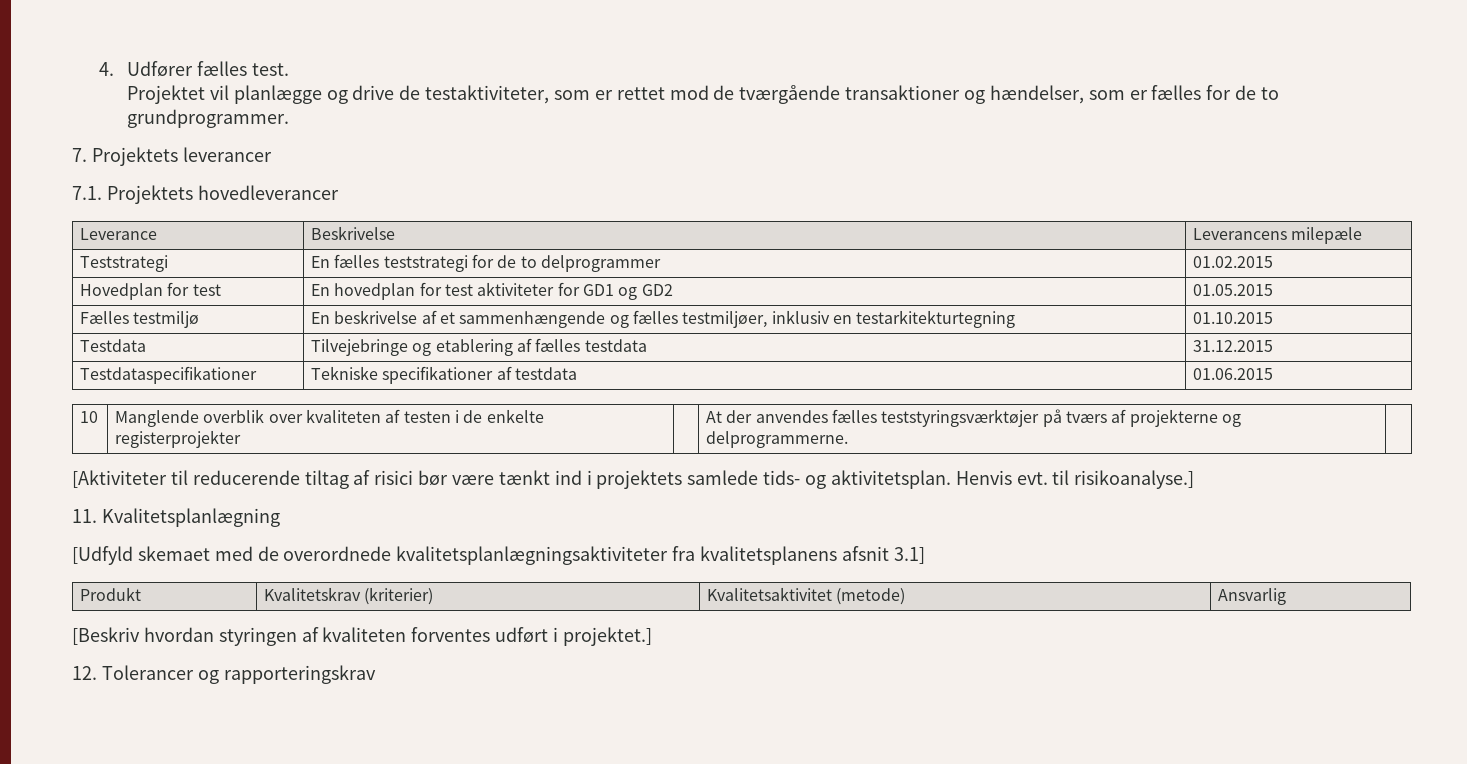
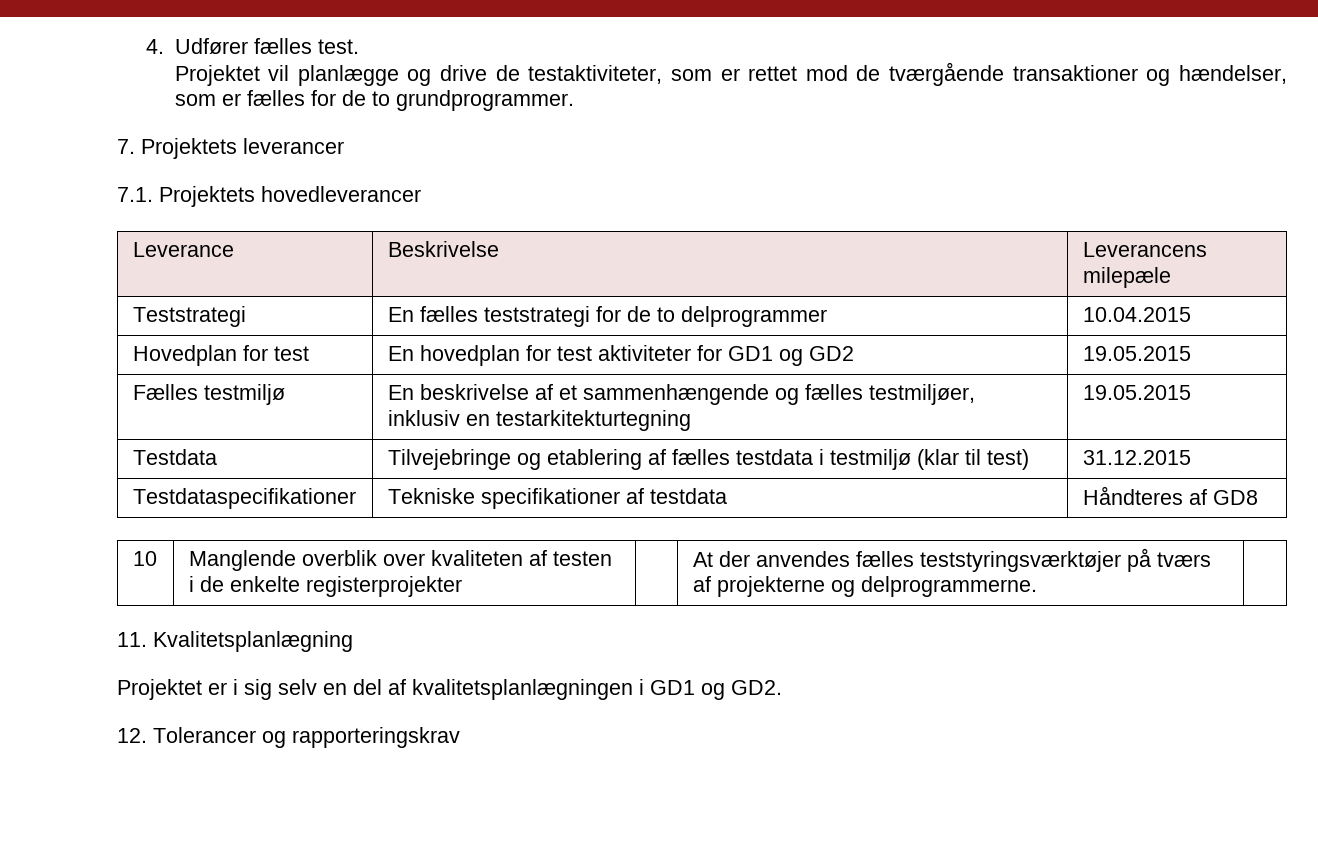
- Teststrategi | En fælles teststrategi for de to delprogrammer | 01.02.2015
+ Teststrategi | En fælles teststrategi for de to delprogrammer | 10.04.2015
- Hovedplan for test | En hovedplan for test aktiviteter for GD1 og GD2 | 01.05.2015
+ Hovedplan for test | En hovedplan for test aktiviteter for GD1 og GD2 | 19.05.2015
- Fælles testmiljø | En beskrivelse af et sammenhængende og fælles testmiljøer, inklusiv en testarkitekturtegning | 01.10.2015
+ Fælles testmiljø | En beskrivelse af et sammenhængende og fælles testmiljøer, inklusiv en testarkitekturtegning | 19.05.2015
- Testdata | Tilvejebringe og etablering af fælles testdata | 31.12.2015
+ Testdata | Tilvejebringe og etablering af fælles testdata i testmiljø (klar til test) | 31.12.2015
- Testdataspecifikationer | Tekniske specifikationer af testdata | 01.06.2015
+ Testdataspecifikationer | Tekniske specifikationer af testdata | Håndteres af GD8
- [Aktiviteter til reducerende tiltag af risici bør være tænkt ind i projektets samlede tids- og aktivitetsplan. Henvis evt. til risikoanalyse.]
  11. Kvalitetsplanlægning
- [Udfyld skemaet med de overordnede kvalitetsplanlægningsaktiviteter fra kvalitetsplanens afsnit 3.1]
- Produkt | Kvalitetskrav (kriterier) | Kvalitetsaktivitet (metode) | Ansvarlig
- [Beskriv hvordan styringen af kvaliteten forventes udført i projektet.]
+ Projektet er i sig selv en del af kvalitetsplanlægningen i GD1 og GD2.

